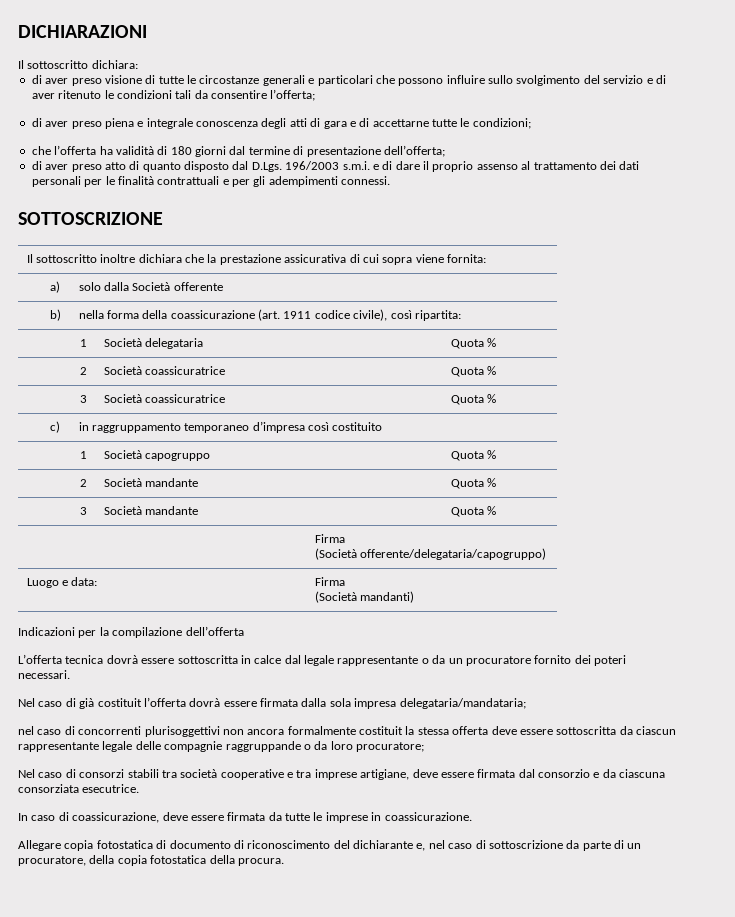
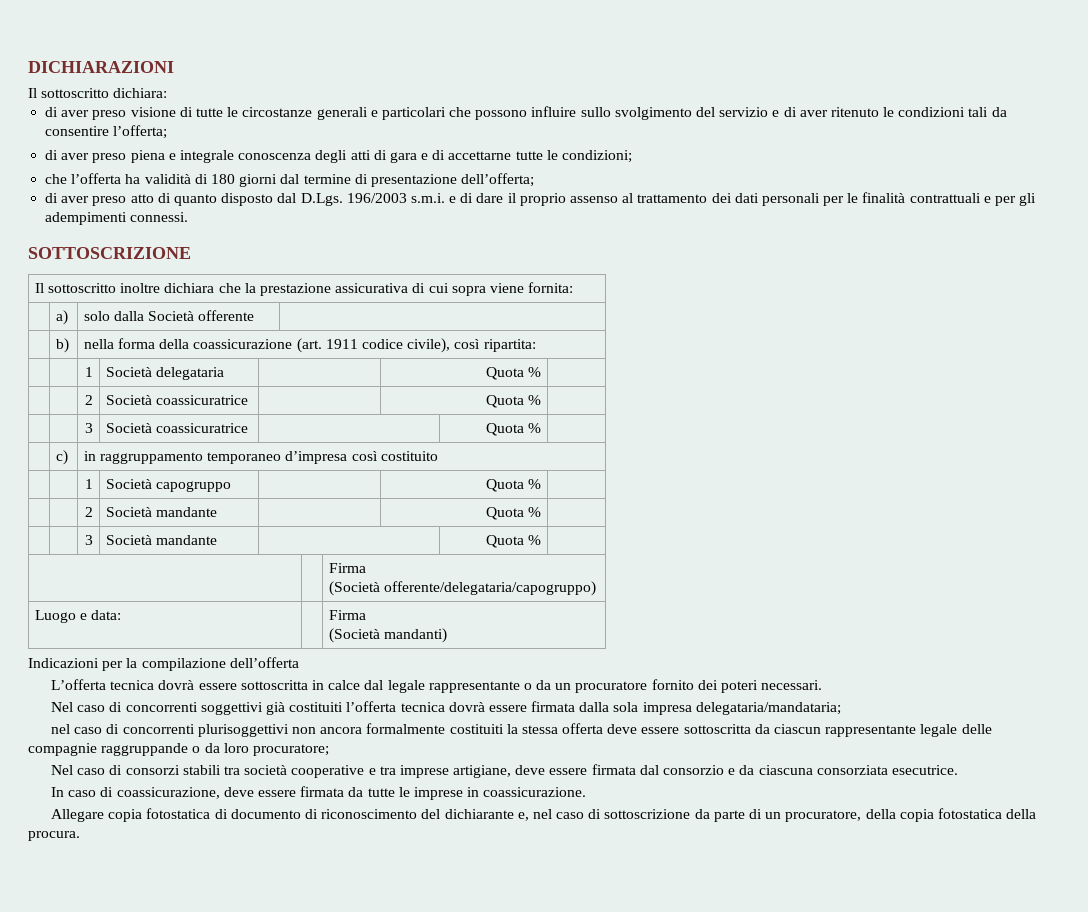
- Nel caso di già costituit l’offerta dovrà essere firmata dalla sola impresa delegataria/mandataria;
+ Nel caso di concorrenti soggettivi già costituiti l’offerta tecnica dovrà essere firmata dalla sola impresa delegataria/mandataria;
- nel caso di concorrenti plurisoggettivi non ancora formalmente costituit la stessa offerta deve essere sottoscritta da ciascun rappresentante legale delle compagnie raggruppande o da loro procuratore;
+ nel caso di concorrenti plurisoggettivi non ancora formalmente costituiti la stessa offerta deve essere sottoscritta da ciascun rappresentante legale delle compagnie raggruppande o da loro procuratore;

